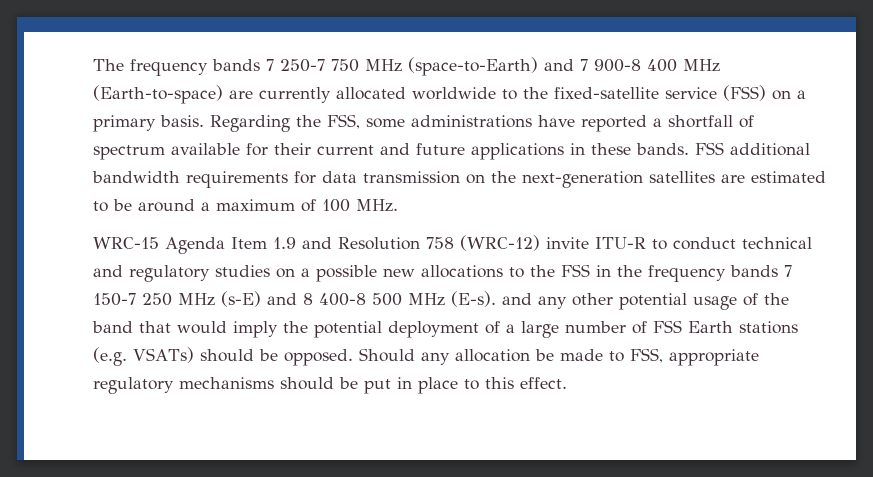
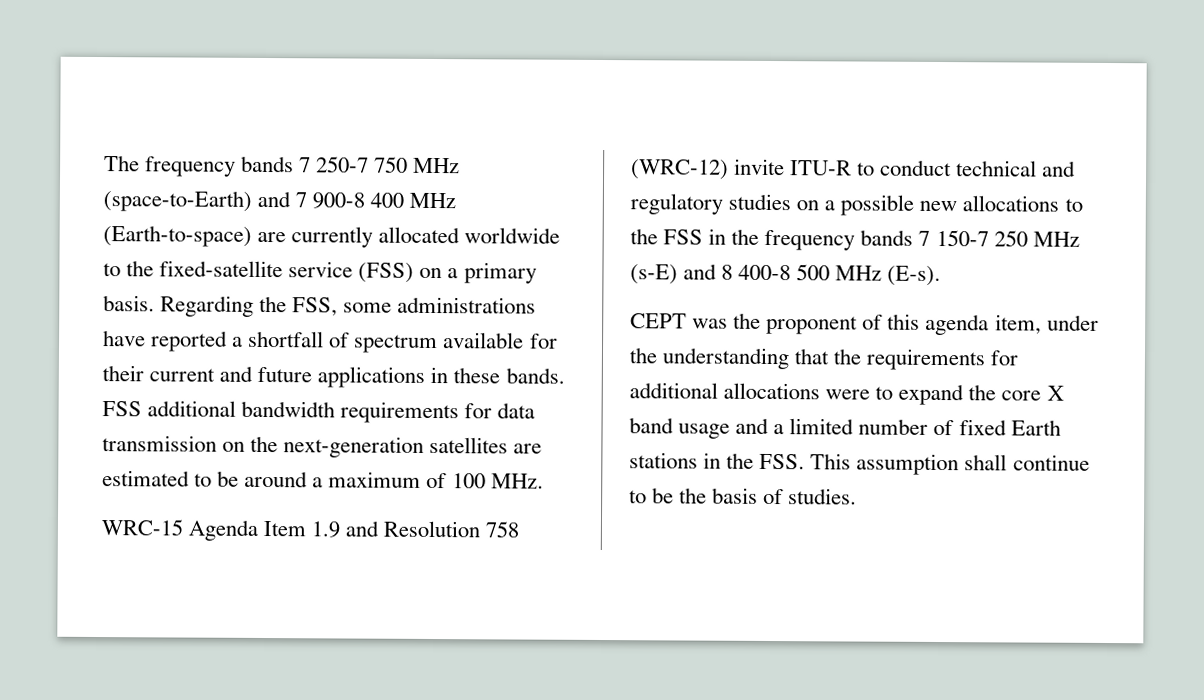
- WRC-15 Agenda Item 1.9 and Resolution 758 (WRC-12) invite ITU-R to conduct technical and regulatory studies on a possible new allocations to the FSS in the frequency bands 7 150-7 250 MHz (s-E) and 8 400-8 500 MHz (E-s). and any other potential usage of the band that would imply the potential deployment of a large number of FSS Earth stations (e.g. VSATs) should be opposed. Should any allocation be made to FSS, appropriate regulatory mechanisms should be put in place to this effect.
+ WRC-15 Agenda Item 1.9 and Resolution 758 (WRC-12) invite ITU-R to conduct technical and regulatory studies on a possible new allocations to the FSS in the frequency bands 7 150-7 250 MHz (s-E) and 8 400-8 500 MHz (E-s).
+ CEPT was the proponent of this agenda item, under the understanding that the requirements for additional allocations were to expand the core X band usage and a limited number of fixed Earth stations in the FSS. This assumption shall continue to be the basis of studies.

